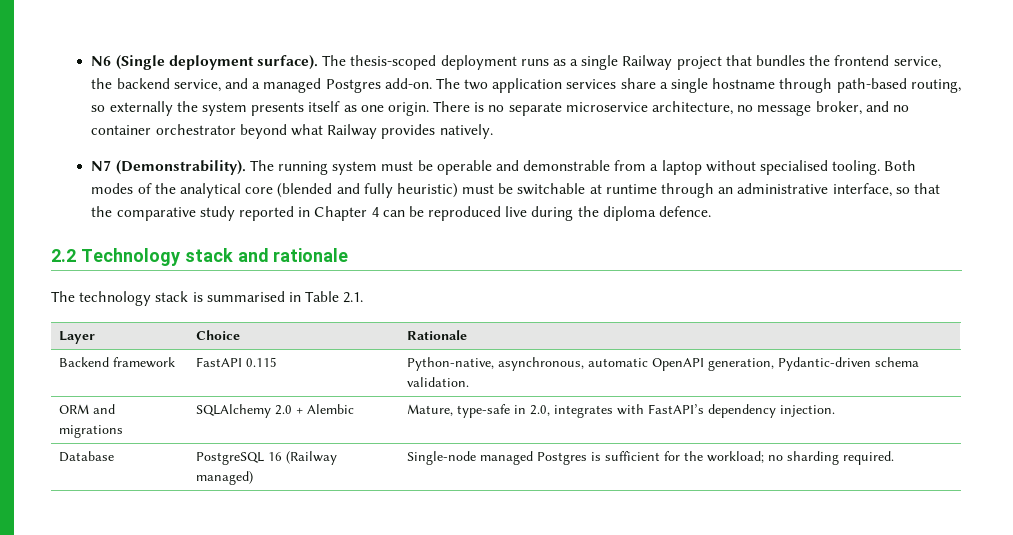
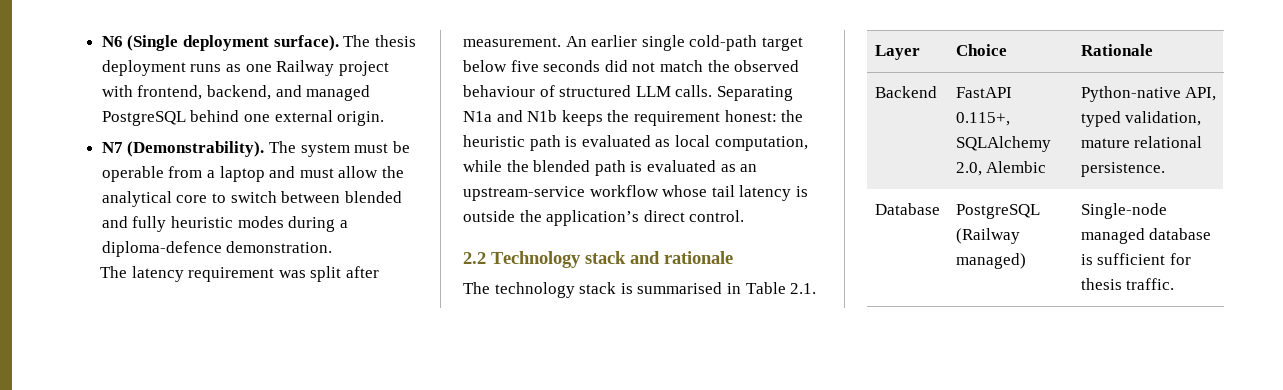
- The thesis-scoped deployment runs as a single Railway project that bundles the frontend service, the backend service, and a managed Postgres add-on. The two application services share a single hostname through path-based routing, so externally the system presents itself as one origin. There is no separate microservice architecture, no message broker, and no container orchestrator beyond what Railway provides natively.
+ The thesis deployment runs as one Railway project with frontend, backend, and managed PostgreSQL behind one external origin.
- The running system must be operable and demonstrable from a laptop without specialised tooling. Both modes of the analytical core (blended and fully heuristic) must be switchable at runtime through an administrative interface, so that the comparative study reported in Chapter 4 can be reproduced live during the diploma defence.
+ The system must be operable from a laptop and must allow the analytical core to switch between blended and fully heuristic modes during a diploma-defence demonstration.
+ The latency requirement was split after measurement. An earlier single cold-path target below five seconds did not match the observed behaviour of structured LLM calls. Separating N1a and N1b keeps the requirement honest: the heuristic path is evaluated as local computation, while the blended path is evaluated as an upstream-service workflow whose tail latency is outside the application’s direct control.
- Backend framework | FastAPI 0.115 | Python-native, asynchronous, automatic OpenAPI generation, Pydantic-driven schema validation.
- ORM and migrations | SQLAlchemy 2.0 + Alembic | Mature, type-safe in 2.0, integrates with FastAPI’s dependency injection.
+ Backend | FastAPI 0.115+, SQLAlchemy 2.0, Alembic | Python-native API, typed validation, mature relational persistence.
- Database | PostgreSQL 16 (Railway managed) | Single-node managed Postgres is sufficient for the workload; no sharding required.
+ Database | PostgreSQL (Railway managed) | Single-node managed database is sufficient for thesis traffic.

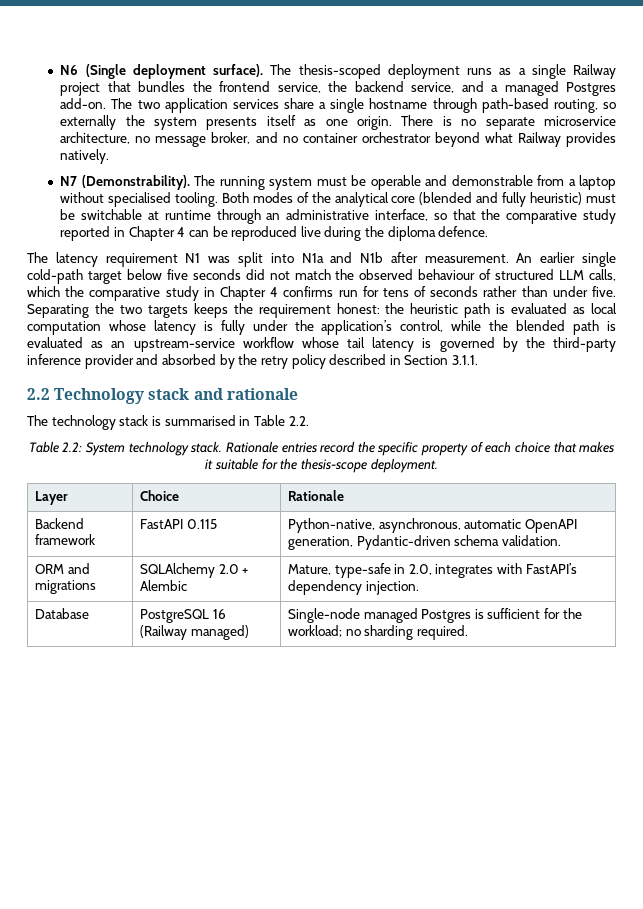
- The thesis deployment runs as one Railway project with frontend, backend, and managed PostgreSQL behind one external origin.
+ The thesis-scoped deployment runs as a single Railway project that bundles the frontend service, the backend service, and a managed Postgres add-on. The two application services share a single hostname through path-based routing, so externally the system presents itself as one origin. There is no separate microservice architecture, no message broker, and no container orchestrator beyond what Railway provides natively.
- The system must be operable from a laptop and must allow the analytical core to switch between blended and fully heuristic modes during a diploma-defence demonstration.
+ The running system must be operable and demonstrable from a laptop without specialised tooling. Both modes of the analytical core (blended and fully heuristic) must be switchable at runtime through an administrative interface, so that the comparative study reported in Chapter 4 can be reproduced live during the diploma defence.
- The latency requirement was split after measurement.
+ The latency requirement N1 was split into N1a and N1b after measurement.
- An earlier single cold-path target below five seconds did not match the observed behaviour of structured LLM calls. Separating N1a and N1b keeps the requirement honest: the heuristic path is evaluated as local computation, while the blended path is evaluated as an upstream-service workflow whose tail latency is outside the application’s direct control.
+ An earlier single cold-path target below five seconds did not match the observed behaviour of structured LLM calls, which the comparative study in Chapter 4 confirms run for tens of seconds rather than under five. Separating the two targets keeps the requirement honest: the heuristic path is evaluated as local computation whose latency is fully under the application’s control, while the blended path is evaluated as an upstream-service workflow whose tail latency is governed by the third-party inference provider and absorbed by the retry policy described in Section 3.1.1.
- The technology stack is summarised in Table 2.1.
+ The technology stack is summarised in Table 2.2.
+ Table 2.2: System technology stack. Rationale entries record the specific property of each choice that makes it suitable for the thesis-scope deployment.
- Backend | FastAPI 0.115+, SQLAlchemy 2.0, Alembic | Python-native API, typed validation, mature relational persistence.
+ Backend framework | FastAPI 0.115 | Python-native, asynchronous, automatic OpenAPI generation, Pydantic-driven schema validation.
+ ORM and migrations | SQLAlchemy 2.0 + Alembic | Mature, type-safe in 2.0, integrates with FastAPI’s dependency injection.
- Database | PostgreSQL (Railway managed) | Single-node managed database is sufficient for thesis traffic.
+ Database | PostgreSQL 16 (Railway managed) | Single-node managed Postgres is sufficient for the workload; no sharding required.

